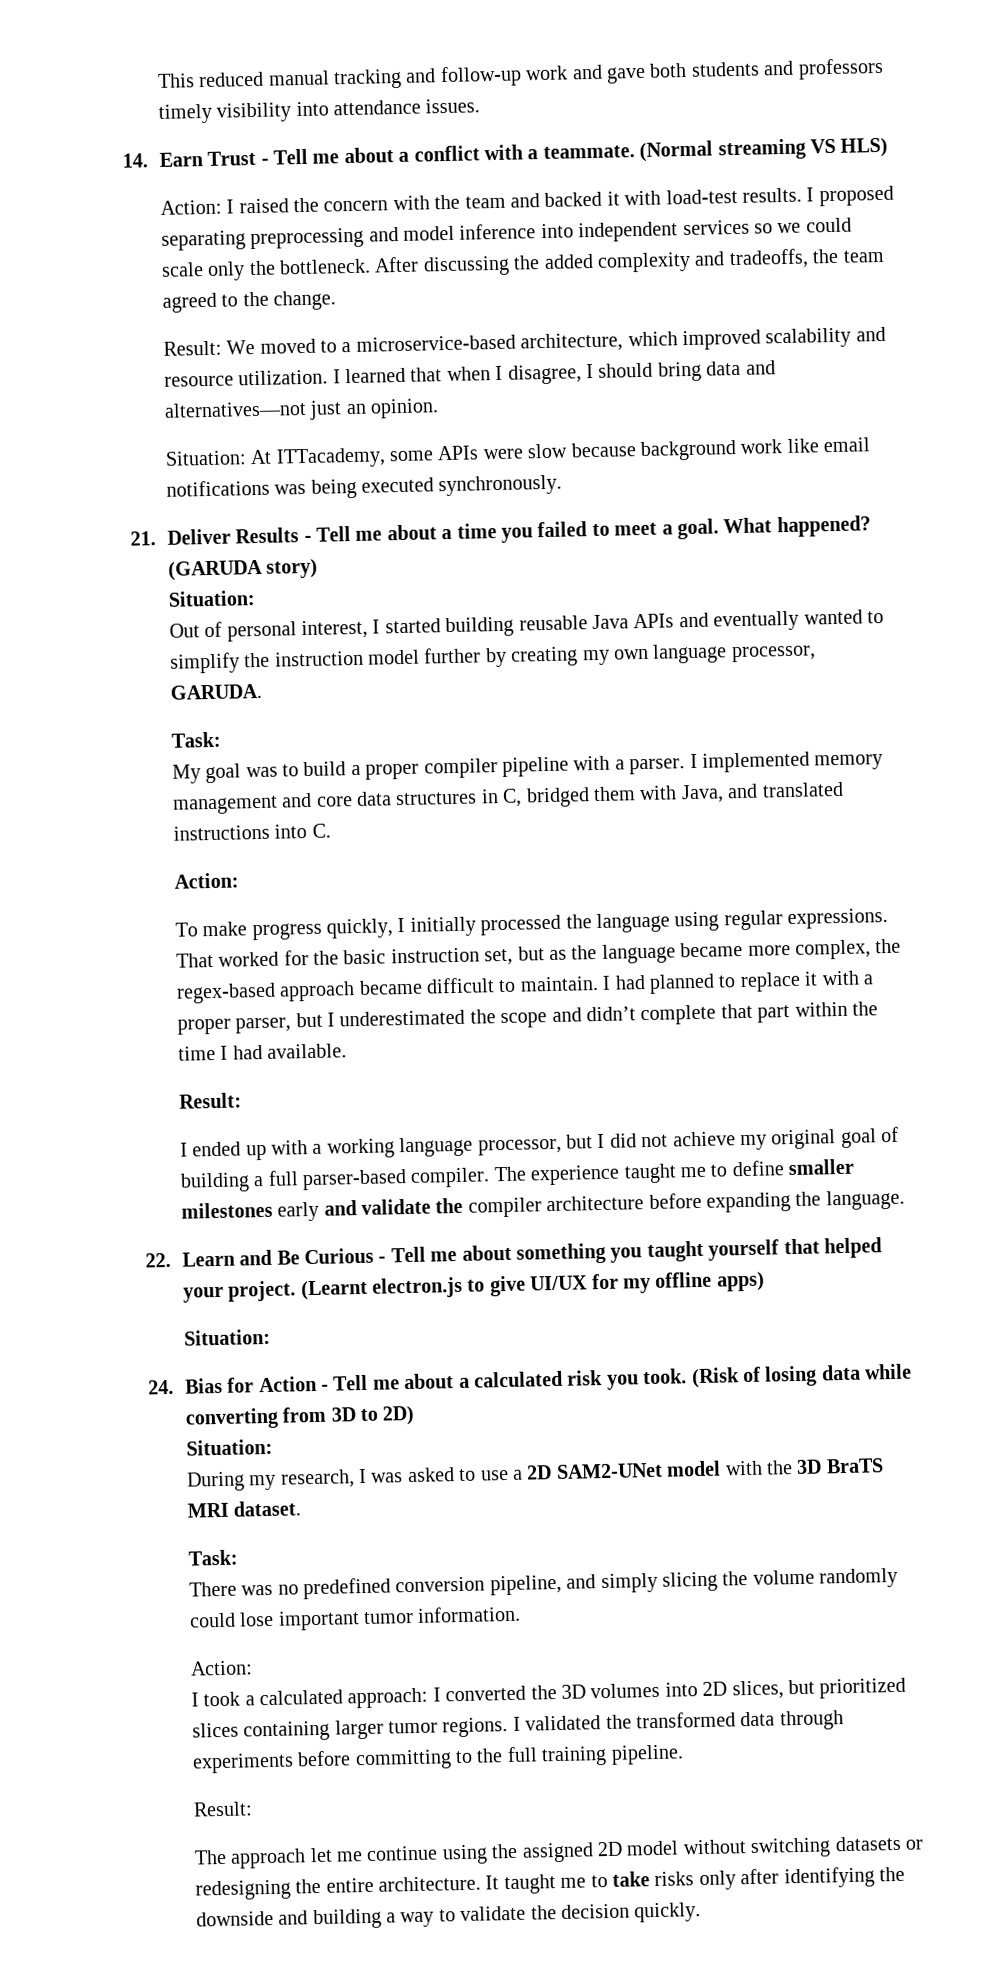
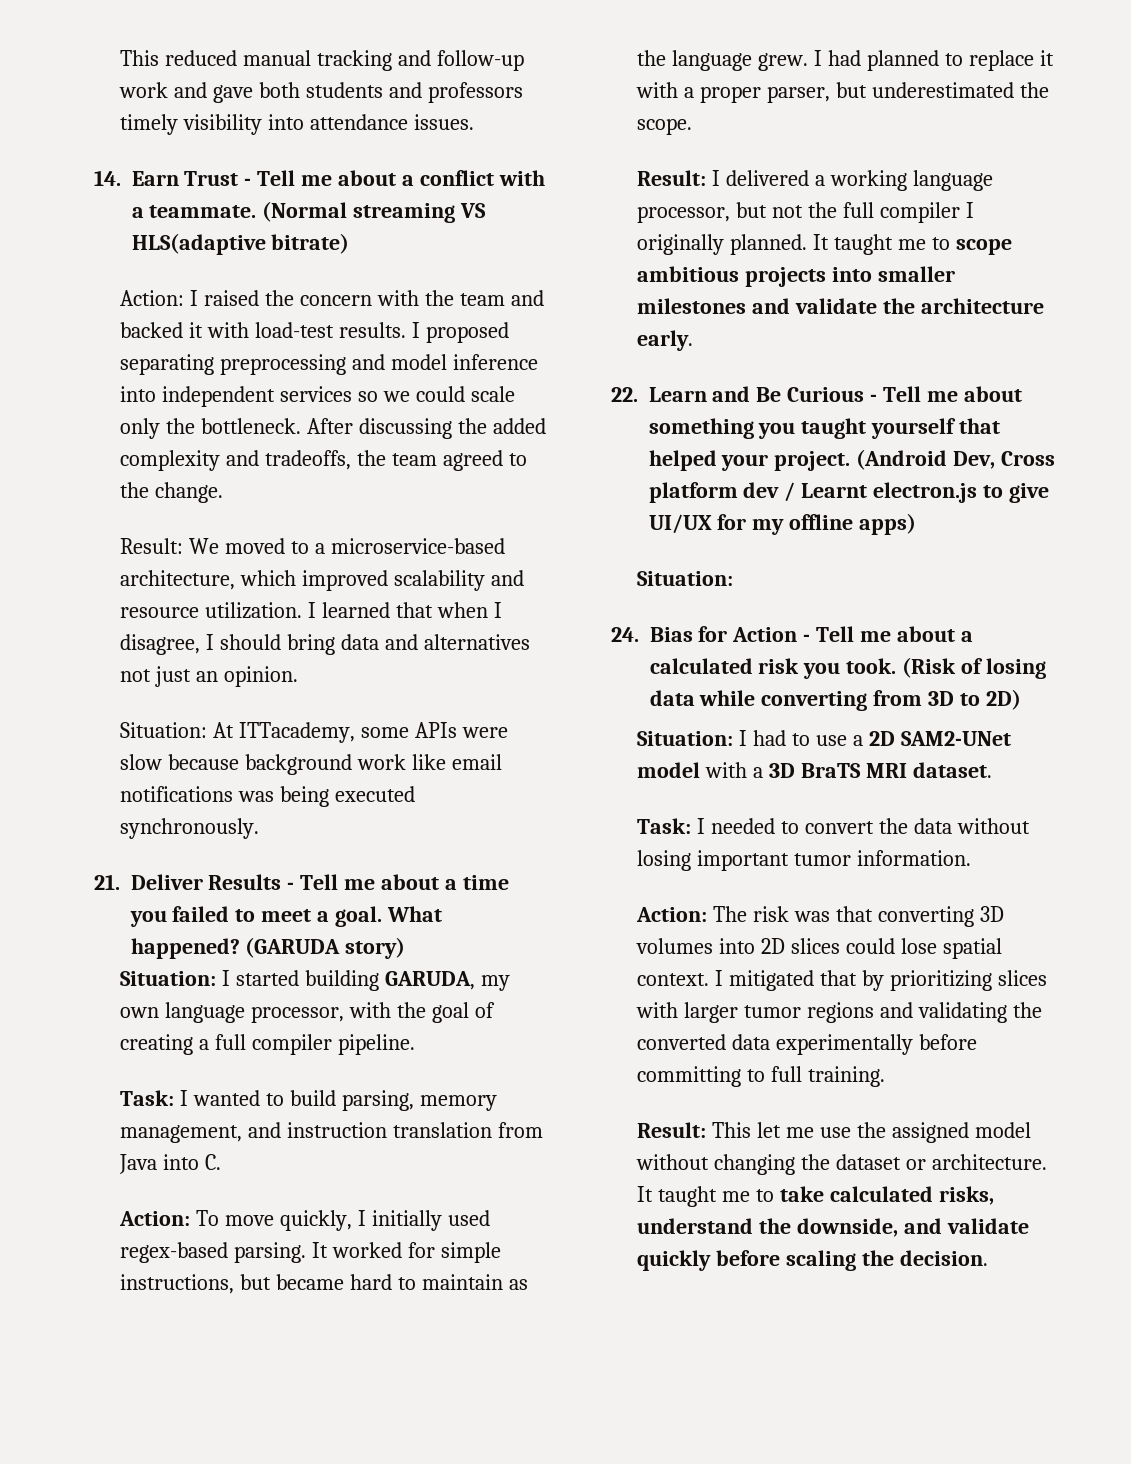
- (Normal streaming VS HLS)
+ (Normal streaming VS HLS(adaptive bitrate)
- I learned that when I disagree, I should bring data and alternatives—not just an opinion.
+ I learned that when I disagree, I should bring data and alternatives not just an opinion.
  (GARUDA story)
- Situation:
- Out of personal interest, I started building reusable Java APIs and eventually wanted to simplify the instruction model further by creating my own language processor, GARUDA.
- Task:
- My goal was to build a proper compiler pipeline with a parser. I implemented memory management and core data structures in C, bridged them with Java, and translated instructions into C.
- Action:
- To make progress quickly, I initially processed the language using regular expressions. That worked for the basic instruction set, but as the language became more complex, the regex-based approach became difficult to maintain.
+ Situation: I started building GARUDA, my own language processor, with the goal of creating a full compiler pipeline.
+ Task: I wanted to build parsing, memory management, and instruction translation from Java into C.
+ Action: To move quickly, I initially used regex-based parsing. It worked for simple instructions, but became hard to maintain as the language grew.
- I had planned to replace it with a proper parser, but I underestimated the scope and didn’t complete that part within the time I had available.
- Result:
- I ended up with a working language processor, but I did not achieve my original goal of building a full parser-based compiler. The experience taught me to define smaller milestones early and validate the compiler architecture before expanding the language.
+ I had planned to replace it with a proper parser, but underestimated the scope.
+ Result: I delivered a working language processor, but not the full compiler I originally planned. It taught me to scope ambitious projects into smaller milestones and validate the architecture early.
- (Learnt electron.js to give UI/UX for my offline apps)
+ (Android Dev, Cross platform dev / Learnt electron.js to give UI/UX for my offline apps)
  (Risk of losing data while converting from 3D to 2D)
- Situation:
- During my research, I was asked to use a 2D SAM2-UNet model with the 3D BraTS MRI dataset.
- Task:
- There was no predefined conversion pipeline, and simply slicing the volume randomly could lose important tumor information.
- Action:
- I took a calculated approach: I converted the 3D volumes into 2D slices, but prioritized slices containing larger tumor regions. I validated the transformed data through experiments before committing to the full training pipeline.
- Result:
- The approach let me continue using the assigned 2D model without switching datasets or redesigning the entire architecture.
+ Situation: I had to use a 2D SAM2-UNet model with a 3D BraTS MRI dataset.
+ Task: I needed to convert the data without losing important tumor information.
+ Action: The risk was that converting 3D volumes into 2D slices could lose spatial context. I mitigated that by prioritizing slices with larger tumor regions and validating the converted data experimentally before committing to full training.
+ Result: This let me use the assigned model without changing the dataset or architecture.
- It taught me to take risks only after identifying the downside and building a way to validate the decision quickly.
+ It taught me to take calculated risks, understand the downside, and validate quickly before scaling the decision.

